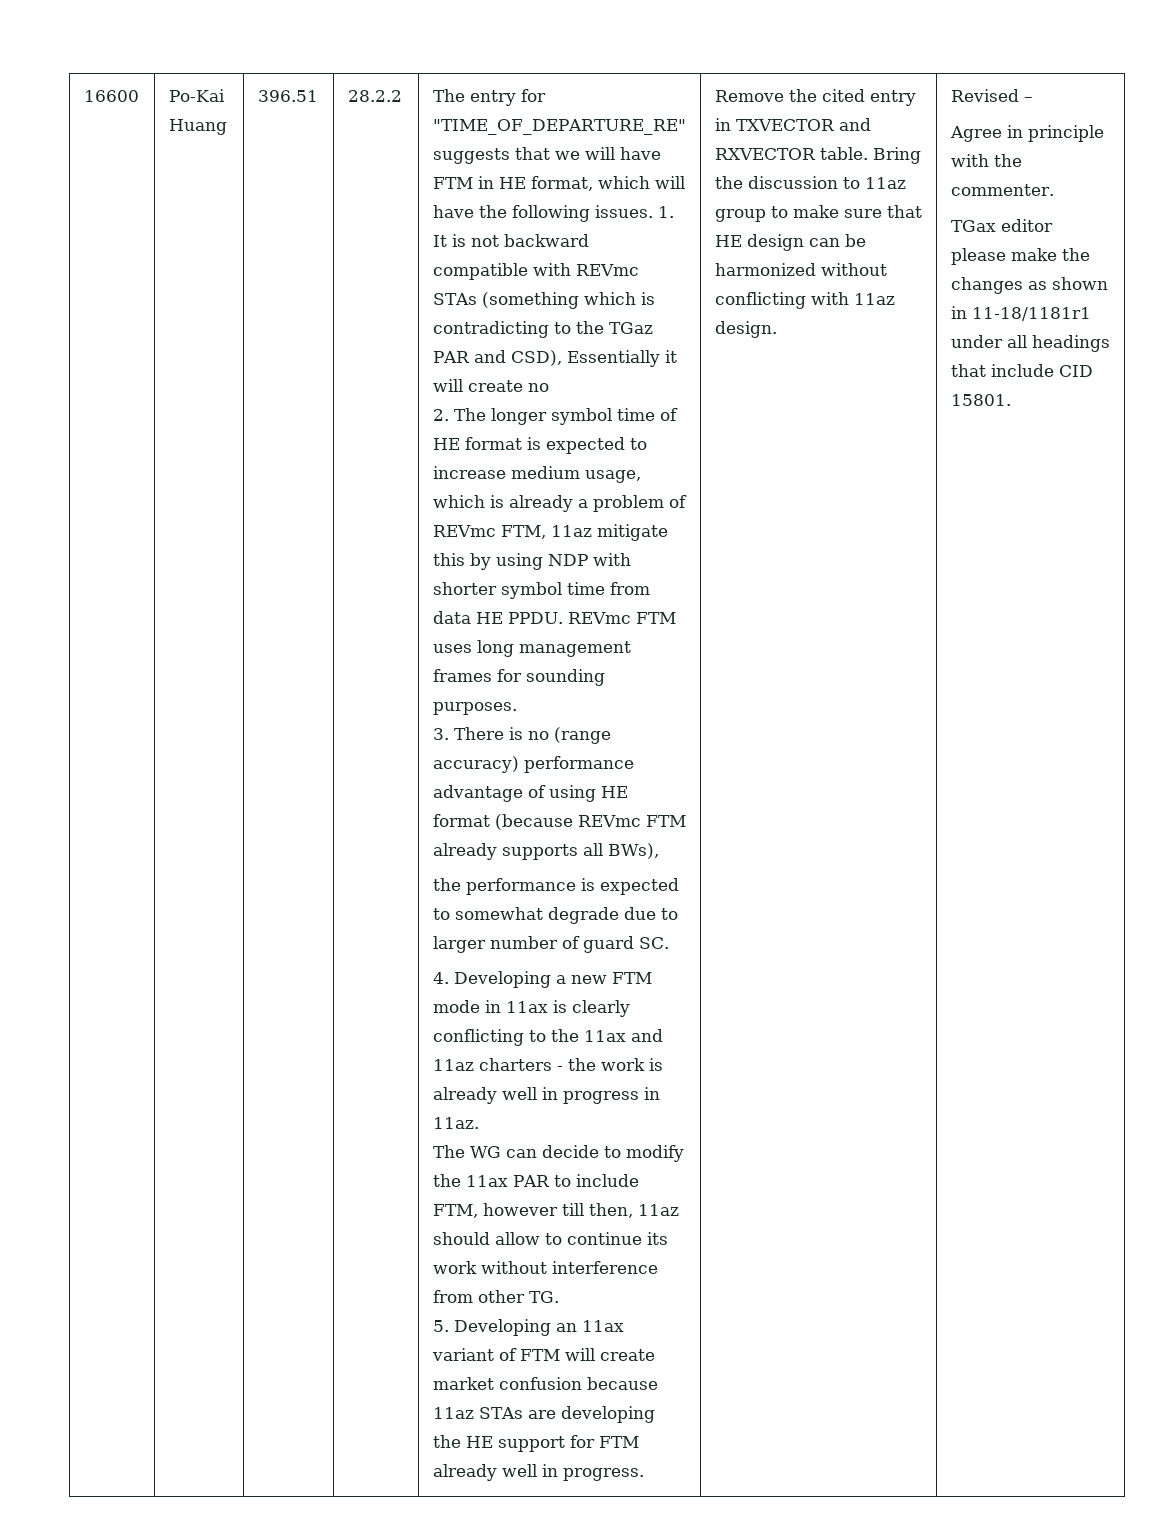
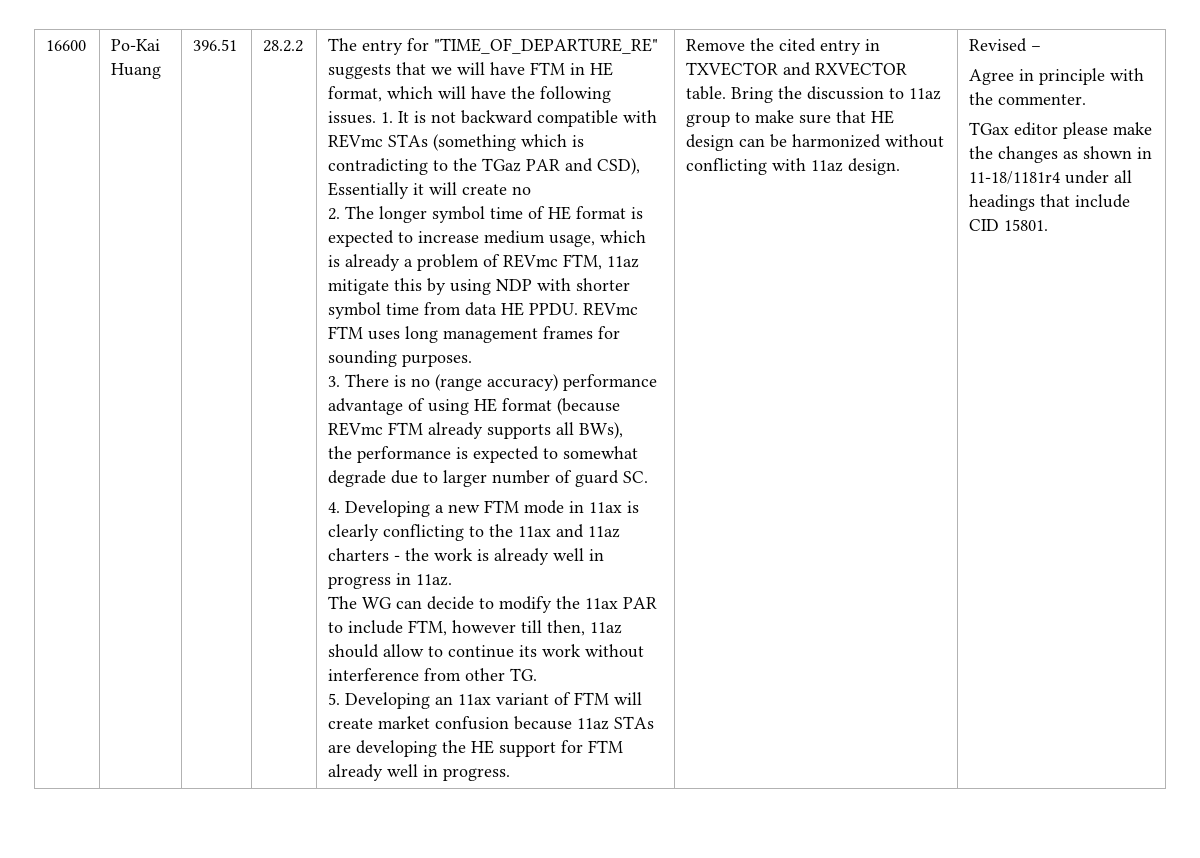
- TGax editor please make the changes as shown in 11-18/1181r1 under all headings that include CID 15801.
+ TGax editor please make the changes as shown in 11-18/1181r4 under all headings that include CID 15801.

